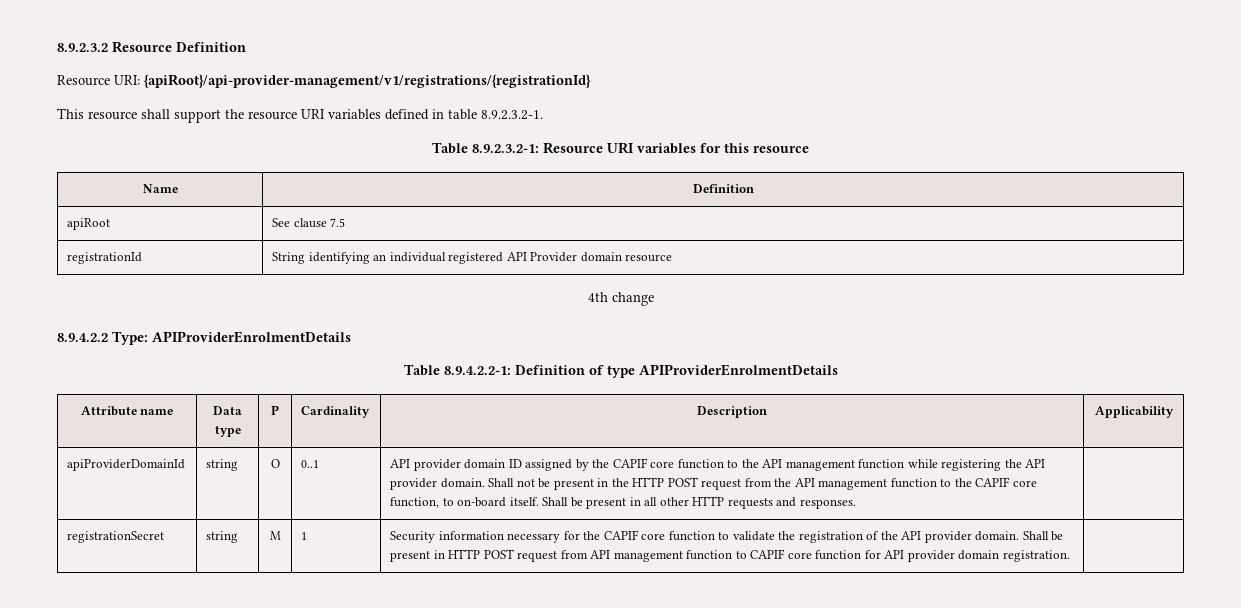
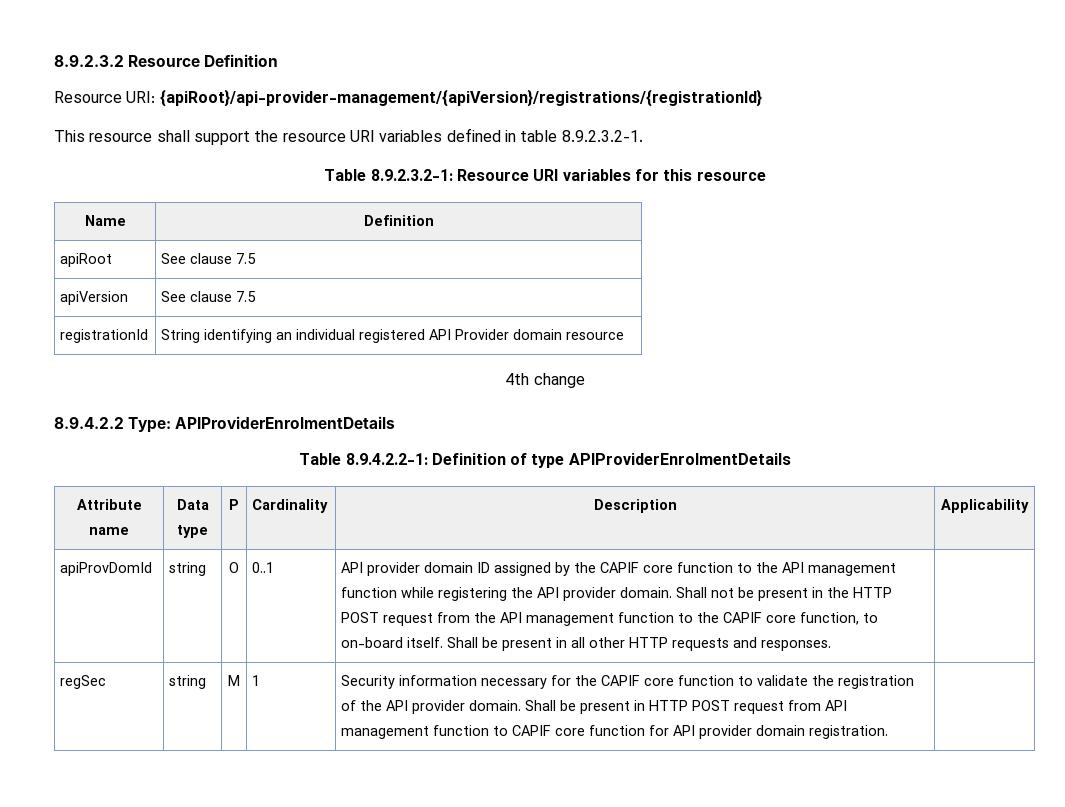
- Resource URI: {apiRoot}/api-provider-management/v1/registrations/{registrationId}
+ Resource URI: {apiRoot}/api-provider-management/{apiVersion}/registrations/{registrationId}
+ apiVersion | See clause 7.5
- apiProviderDomainId
+ apiProvDomId
- registrationSecret
+ regSec

